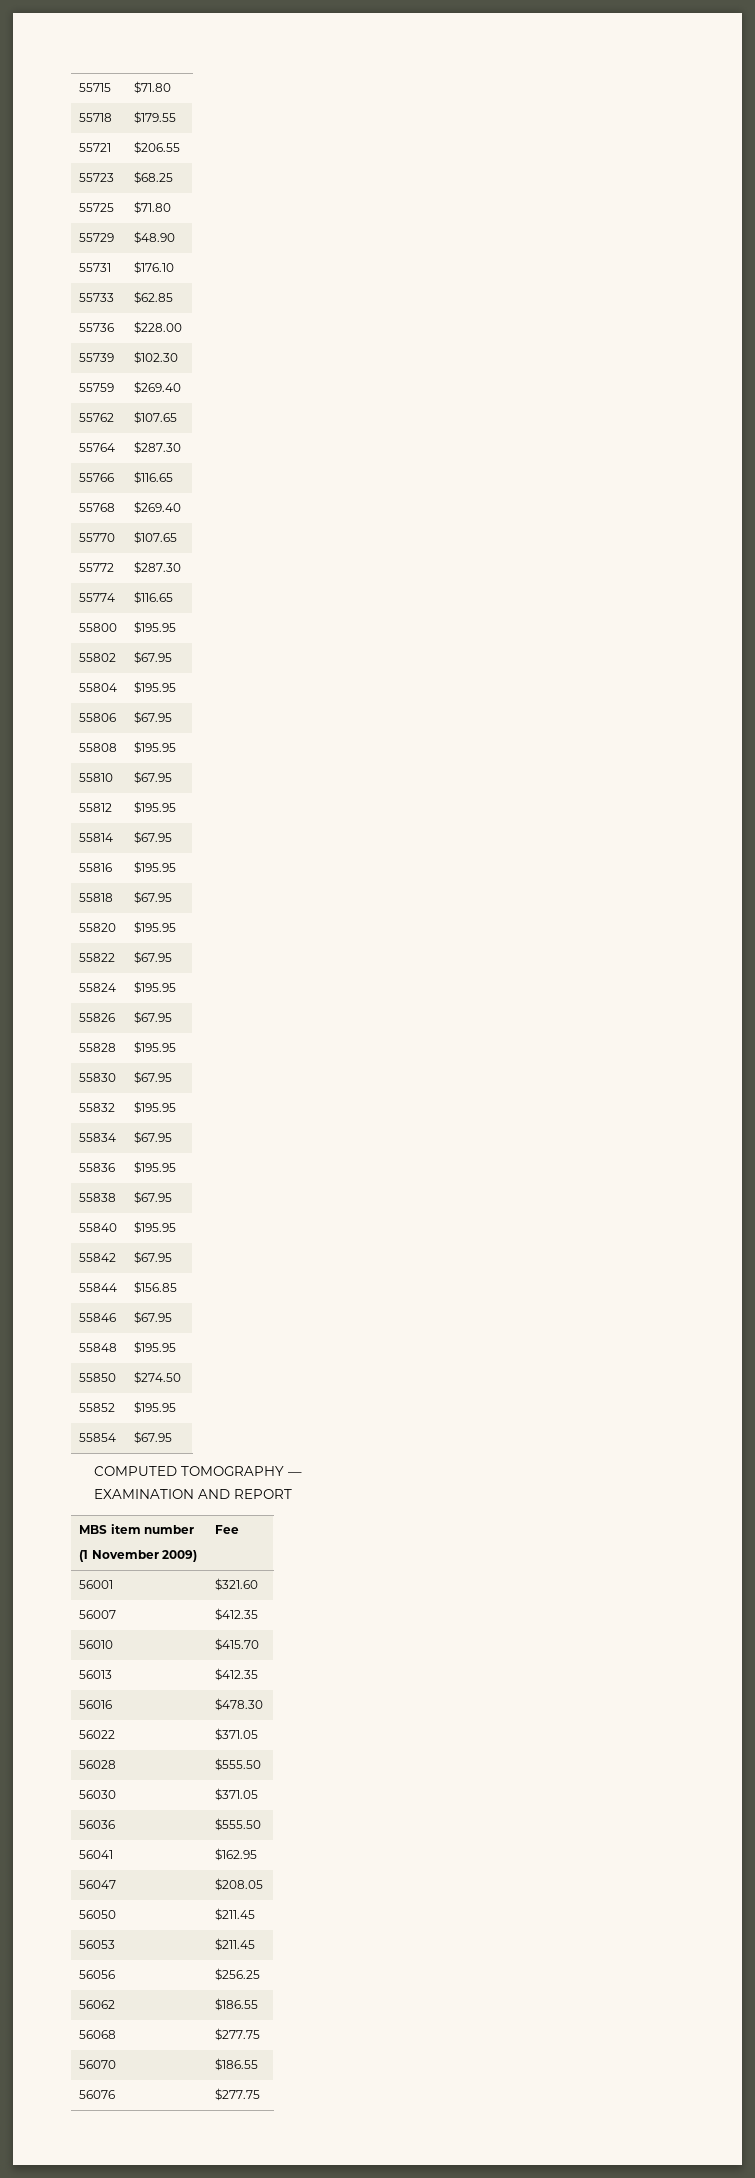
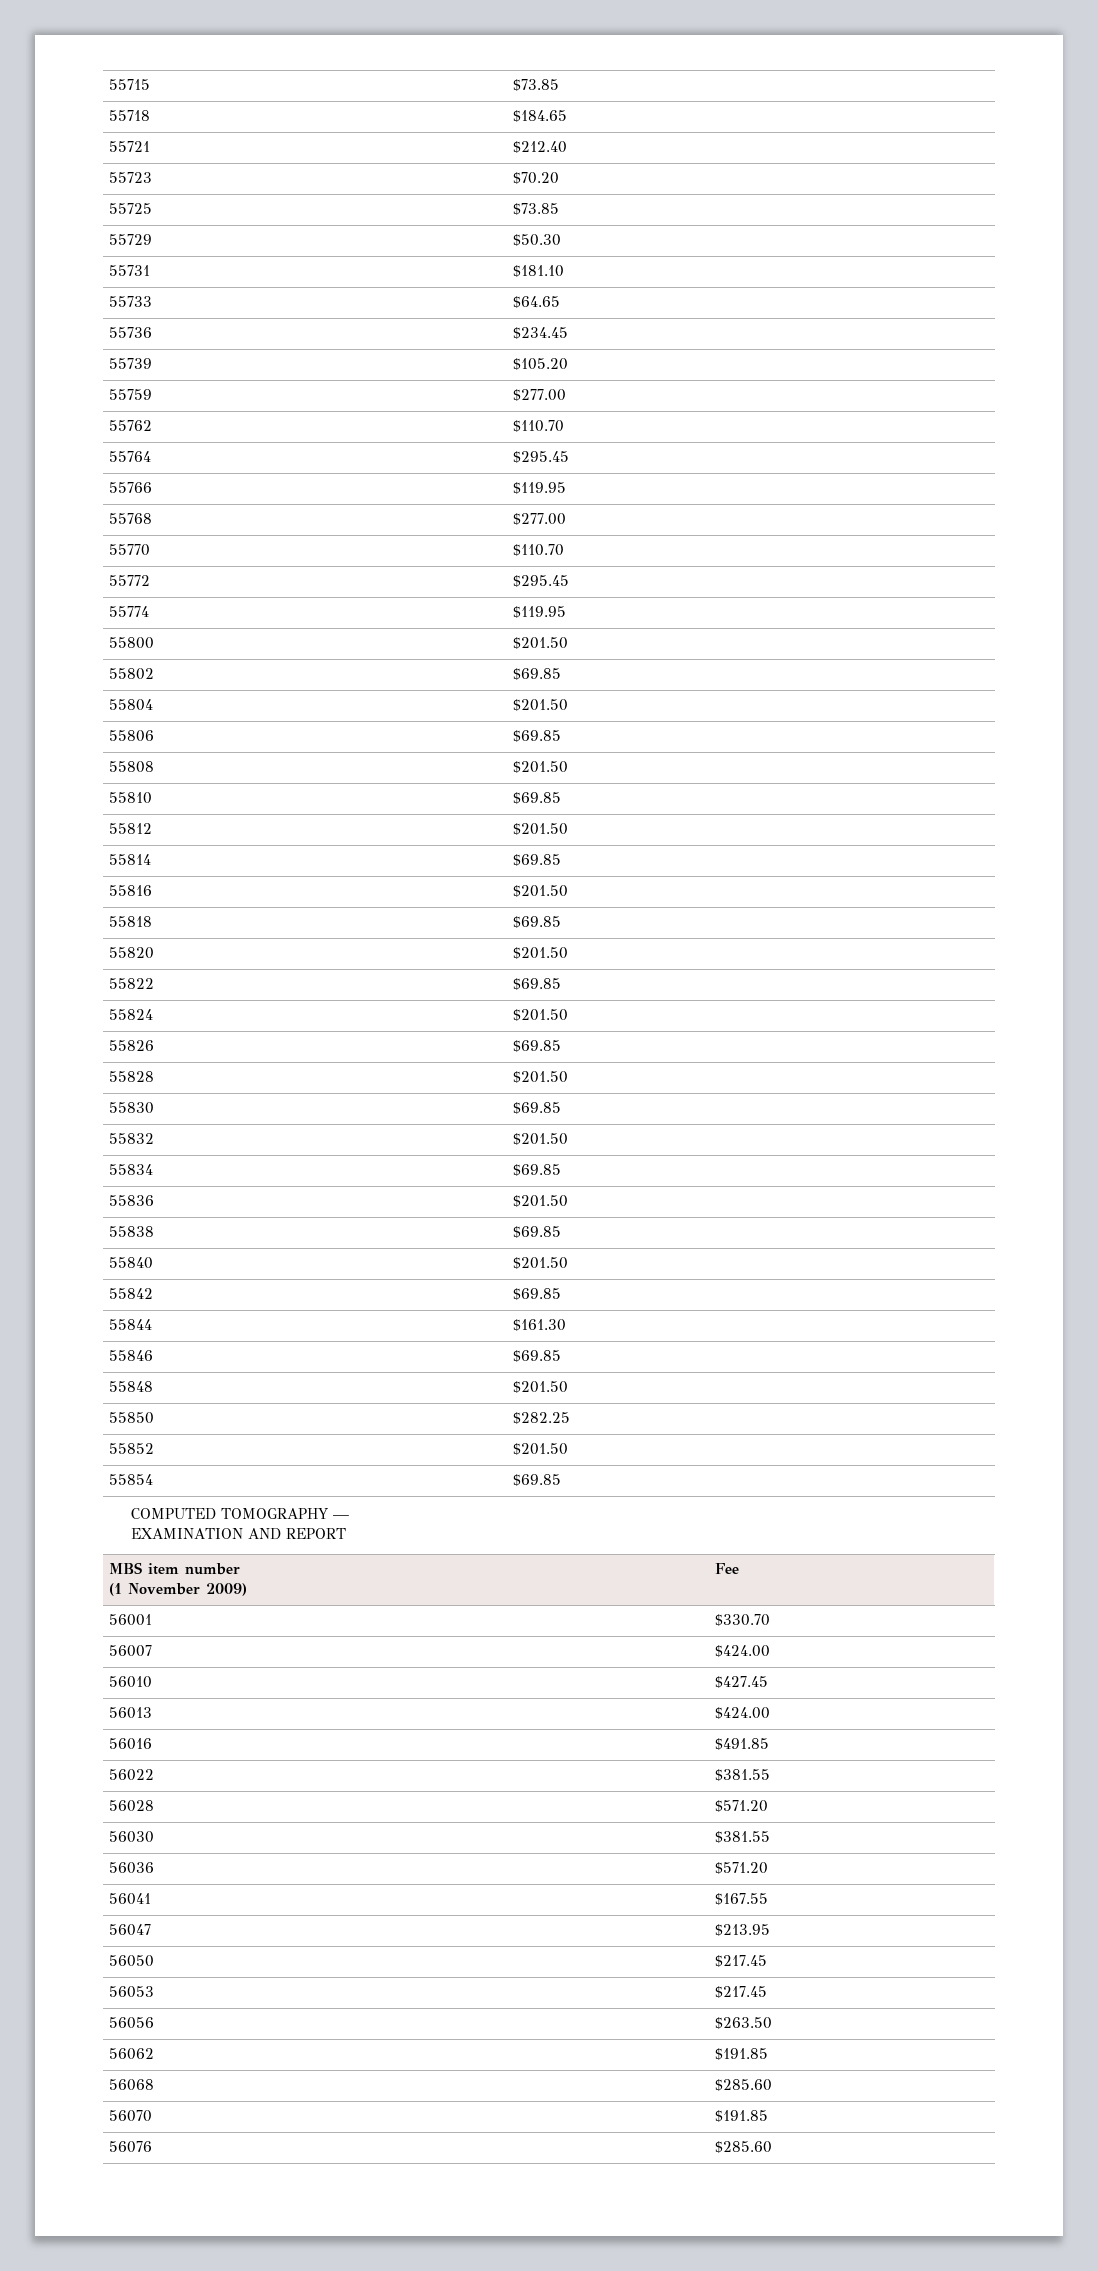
- 55715 | $71.80
+ 55715 | $73.85
- 55718 | $179.55
+ 55718 | $184.65
- 55721 | $206.55
+ 55721 | $212.40
- 55723 | $68.25
+ 55723 | $70.20
- 55725 | $71.80
+ 55725 | $73.85
- 55729 | $48.90
+ 55729 | $50.30
- 55731 | $176.10
+ 55731 | $181.10
- 55733 | $62.85
+ 55733 | $64.65
- 55736 | $228.00
+ 55736 | $234.45
- 55739 | $102.30
+ 55739 | $105.20
- 55759 | $269.40
+ 55759 | $277.00
- 55762 | $107.65
+ 55762 | $110.70
- 55764 | $287.30
+ 55764 | $295.45
- 55766 | $116.65
+ 55766 | $119.95
- 55768 | $269.40
+ 55768 | $277.00
- 55770 | $107.65
+ 55770 | $110.70
- 55772 | $287.30
+ 55772 | $295.45
- 55774 | $116.65
+ 55774 | $119.95
- 55800 | $195.95
+ 55800 | $201.50
- 55802 | $67.95
+ 55802 | $69.85
- 55804 | $195.95
+ 55804 | $201.50
- 55806 | $67.95
+ 55806 | $69.85
- 55808 | $195.95
+ 55808 | $201.50
- 55810 | $67.95
+ 55810 | $69.85
- 55812 | $195.95
+ 55812 | $201.50
- 55814 | $67.95
+ 55814 | $69.85
- 55816 | $195.95
+ 55816 | $201.50
- 55818 | $67.95
+ 55818 | $69.85
- 55820 | $195.95
+ 55820 | $201.50
- 55822 | $67.95
+ 55822 | $69.85
- 55824 | $195.95
+ 55824 | $201.50
- 55826 | $67.95
+ 55826 | $69.85
- 55828 | $195.95
+ 55828 | $201.50
- 55830 | $67.95
+ 55830 | $69.85
- 55832 | $195.95
+ 55832 | $201.50
- 55834 | $67.95
+ 55834 | $69.85
- 55836 | $195.95
+ 55836 | $201.50
- 55838 | $67.95
+ 55838 | $69.85
- 55840 | $195.95
+ 55840 | $201.50
- 55842 | $67.95
+ 55842 | $69.85
- 55844 | $156.85
+ 55844 | $161.30
- 55846 | $67.95
+ 55846 | $69.85
- 55848 | $195.95
+ 55848 | $201.50
- 55850 | $274.50
+ 55850 | $282.25
- 55852 | $195.95
+ 55852 | $201.50
- 55854 | $67.95
+ 55854 | $69.85
- 56001 | $321.60
+ 56001 | $330.70
- 56007 | $412.35
+ 56007 | $424.00
- 56010 | $415.70
+ 56010 | $427.45
- 56013 | $412.35
+ 56013 | $424.00
- 56016 | $478.30
+ 56016 | $491.85
- 56022 | $371.05
+ 56022 | $381.55
- 56028 | $555.50
+ 56028 | $571.20
- 56030 | $371.05
+ 56030 | $381.55
- 56036 | $555.50
+ 56036 | $571.20
- 56041 | $162.95
+ 56041 | $167.55
- 56047 | $208.05
+ 56047 | $213.95
- 56050 | $211.45
+ 56050 | $217.45
- 56053 | $211.45
+ 56053 | $217.45
- 56056 | $256.25
+ 56056 | $263.50
- 56062 | $186.55
+ 56062 | $191.85
- 56068 | $277.75
+ 56068 | $285.60
- 56070 | $186.55
+ 56070 | $191.85
- 56076 | $277.75
+ 56076 | $285.60

